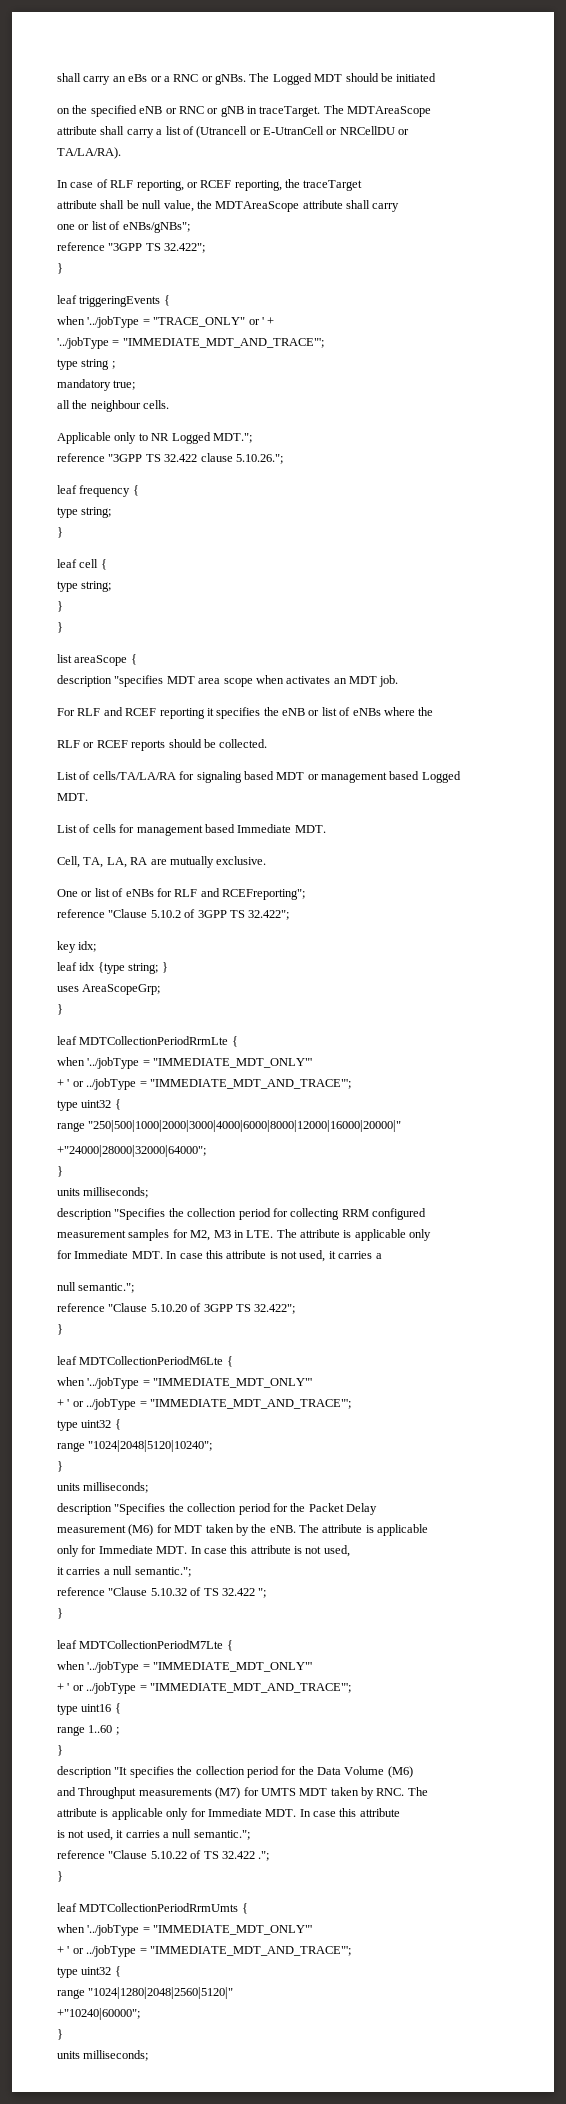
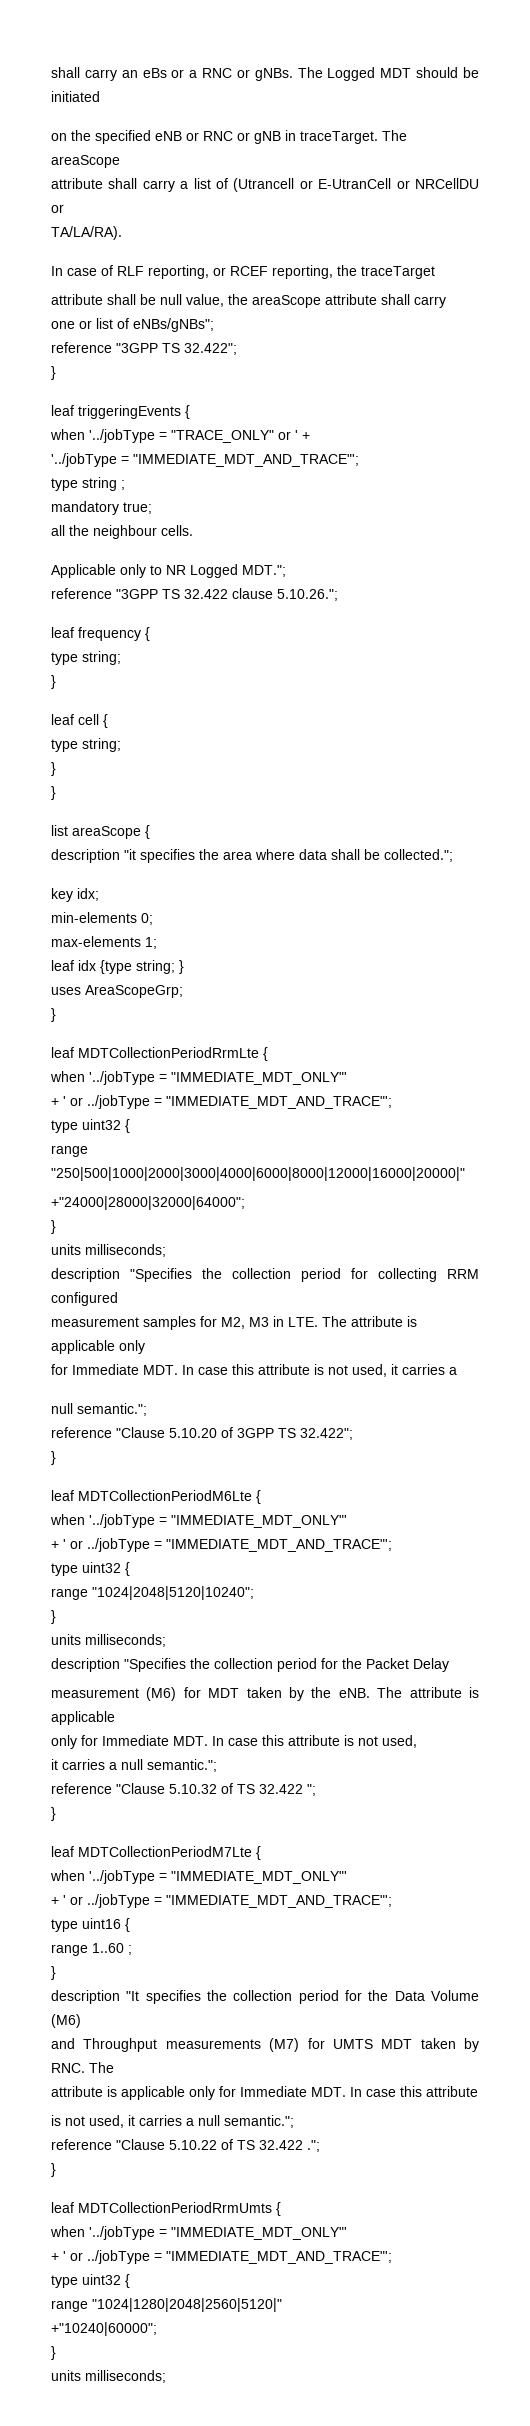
- The MDTAreaScope
+ The areaScope
- attribute shall be null value, the MDTAreaScope attribute shall carry
+ attribute shall be null value, the areaScope attribute shall carry
- description "specifies MDT area scope when activates an MDT job.
- For RLF and RCEF reporting it specifies the eNB or list of eNBs where the
- RLF or RCEF reports should be collected.
- List of cells/TA/LA/RA for signaling based MDT or management based Logged
- MDT.
- List of cells for management based Immediate MDT.
- Cell, TA, LA, RA are mutually exclusive.
- One or list of eNBs for RLF and RCEFreporting";
- reference "Clause 5.10.2 of 3GPP TS 32.422";
+ description "it specifies the area where data shall be collected.";
  key idx;
+ min-elements 0;
+ max-elements 1;

